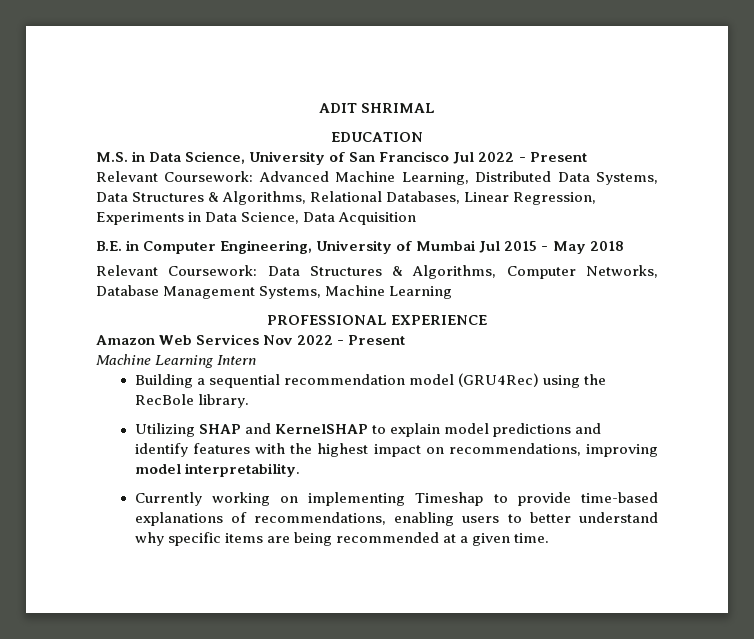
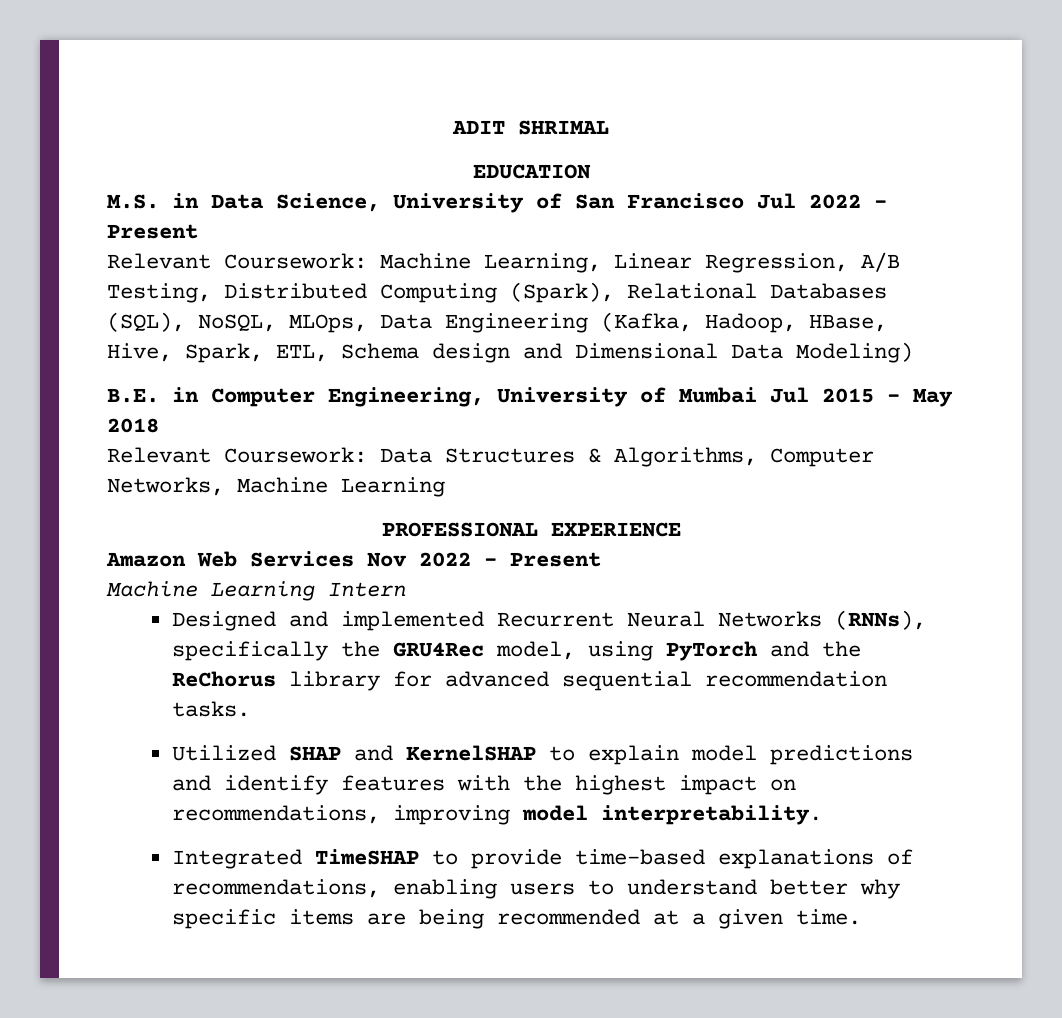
- Relevant Coursework: Advanced Machine Learning, Distributed Data Systems, Data Structures & Algorithms, Relational Databases, Linear Regression, Experiments in Data Science, Data Acquisition
+ Relevant Coursework: Machine Learning, Linear Regression, A/B Testing, Distributed Computing (Spark), Relational Databases (SQL), NoSQL, MLOps, Data Engineering (Kafka, Hadoop, HBase, Hive, Spark, ETL, Schema design and Dimensional Data Modeling)
- Relevant Coursework: Data Structures & Algorithms, Computer Networks, Database Management Systems, Machine Learning
+ Relevant Coursework: Data Structures & Algorithms, Computer Networks, Machine Learning
- Building a sequential recommendation model (GRU4Rec) using the RecBole library.
- Utilizing SHAP and KernelSHAP to explain model predictions and identify features with the highest impact on recommendations, improving model interpretability.
+ Designed and implemented Recurrent Neural Networks (RNNs), specifically the GRU4Rec model, using PyTorch and the ReChorus library for advanced sequential recommendation tasks.
+ Utilized SHAP and KernelSHAP to explain model predictions and identify features with the highest impact on recommendations, improving model interpretability.
- Currently working on implementing Timeshap to provide time-based explanations of recommendations, enabling users to better understand why specific items are being recommended at a given time.
+ Integrated TimeSHAP to provide time-based explanations of recommendations, enabling users to understand better why specific items are being recommended at a given time.

